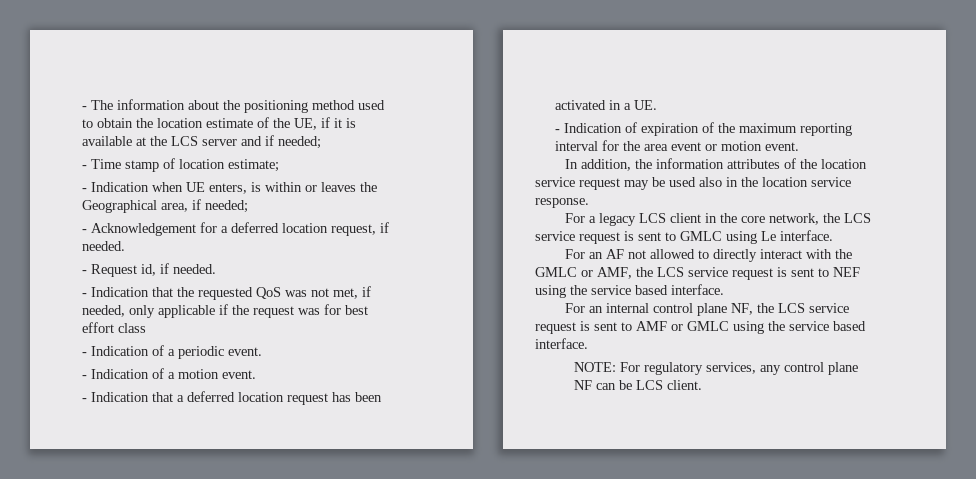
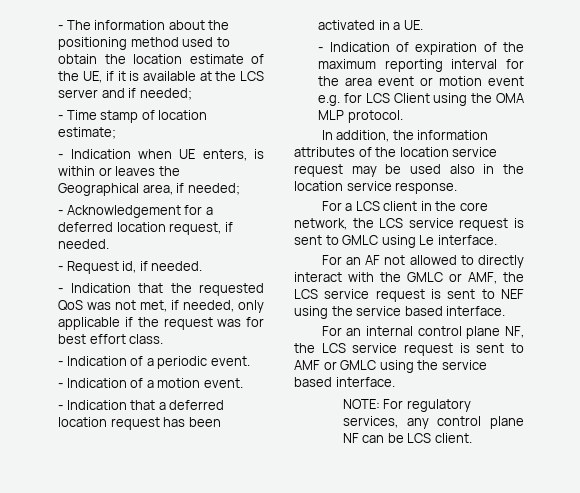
- - Indication that the requested QoS was not met, if needed, only applicable if the request was for best effort class
+ - Indication that the requested QoS was not met, if needed, only applicable if the request was for best effort class.
- - Indication of expiration of the maximum reporting interval for the area event or motion event.
+ - Indication of expiration of the maximum reporting interval for the area event or motion event e.g. for LCS Client using the OMA MLP protocol.
- For a legacy LCS client in the core network, the LCS service request is sent to GMLC using Le interface.
+ For a LCS client in the core network, the LCS service request is sent to GMLC using Le interface.

